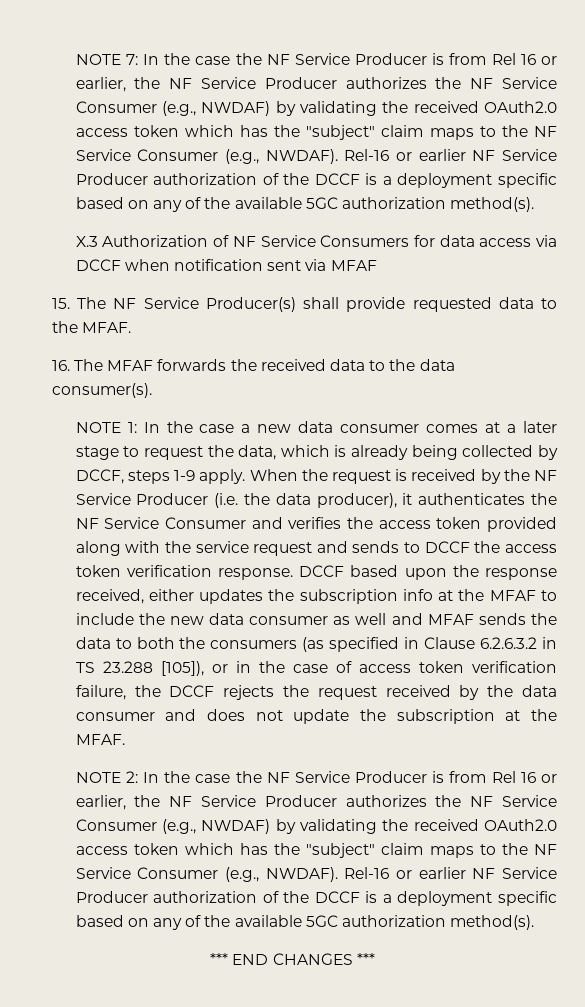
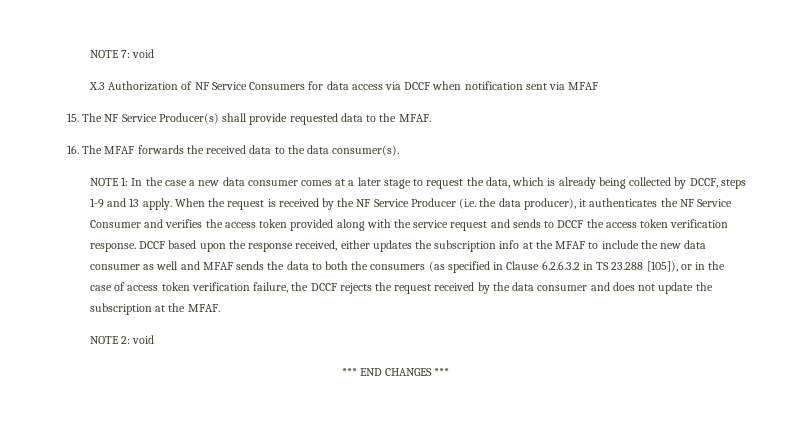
- NOTE 7: In the case the NF Service Producer is from Rel 16 or earlier, the NF Service Producer authorizes the NF Service Consumer (e.g., NWDAF) by validating the received OAuth2.0 access token which has the "subject" claim maps to the NF Service Consumer (e.g., NWDAF). Rel-16 or earlier NF Service Producer authorization of the DCCF is a deployment specific based on any of the available 5GC authorization method(s).
+ NOTE 7: void
- NOTE 1: In the case a new data consumer comes at a later stage to request the data, which is already being collected by DCCF, steps 1-9 apply.
+ NOTE 1: In the case a new data consumer comes at a later stage to request the data, which is already being collected by DCCF, steps 1-9 and 13 apply.
- NOTE 2: In the case the NF Service Producer is from Rel 16 or earlier, the NF Service Producer authorizes the NF Service Consumer (e.g., NWDAF) by validating the received OAuth2.0 access token which has the "subject" claim maps to the NF Service Consumer (e.g., NWDAF). Rel-16 or earlier NF Service Producer authorization of the DCCF is a deployment specific based on any of the available 5GC authorization method(s).
+ NOTE 2: void

